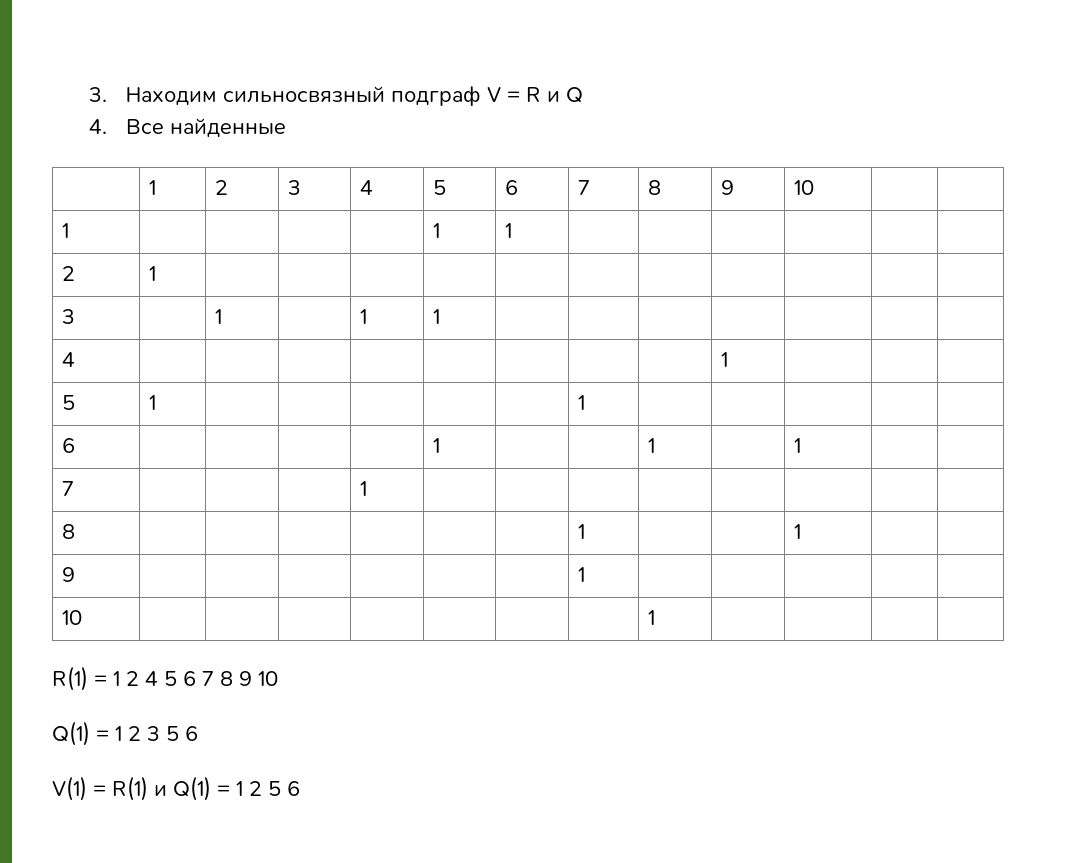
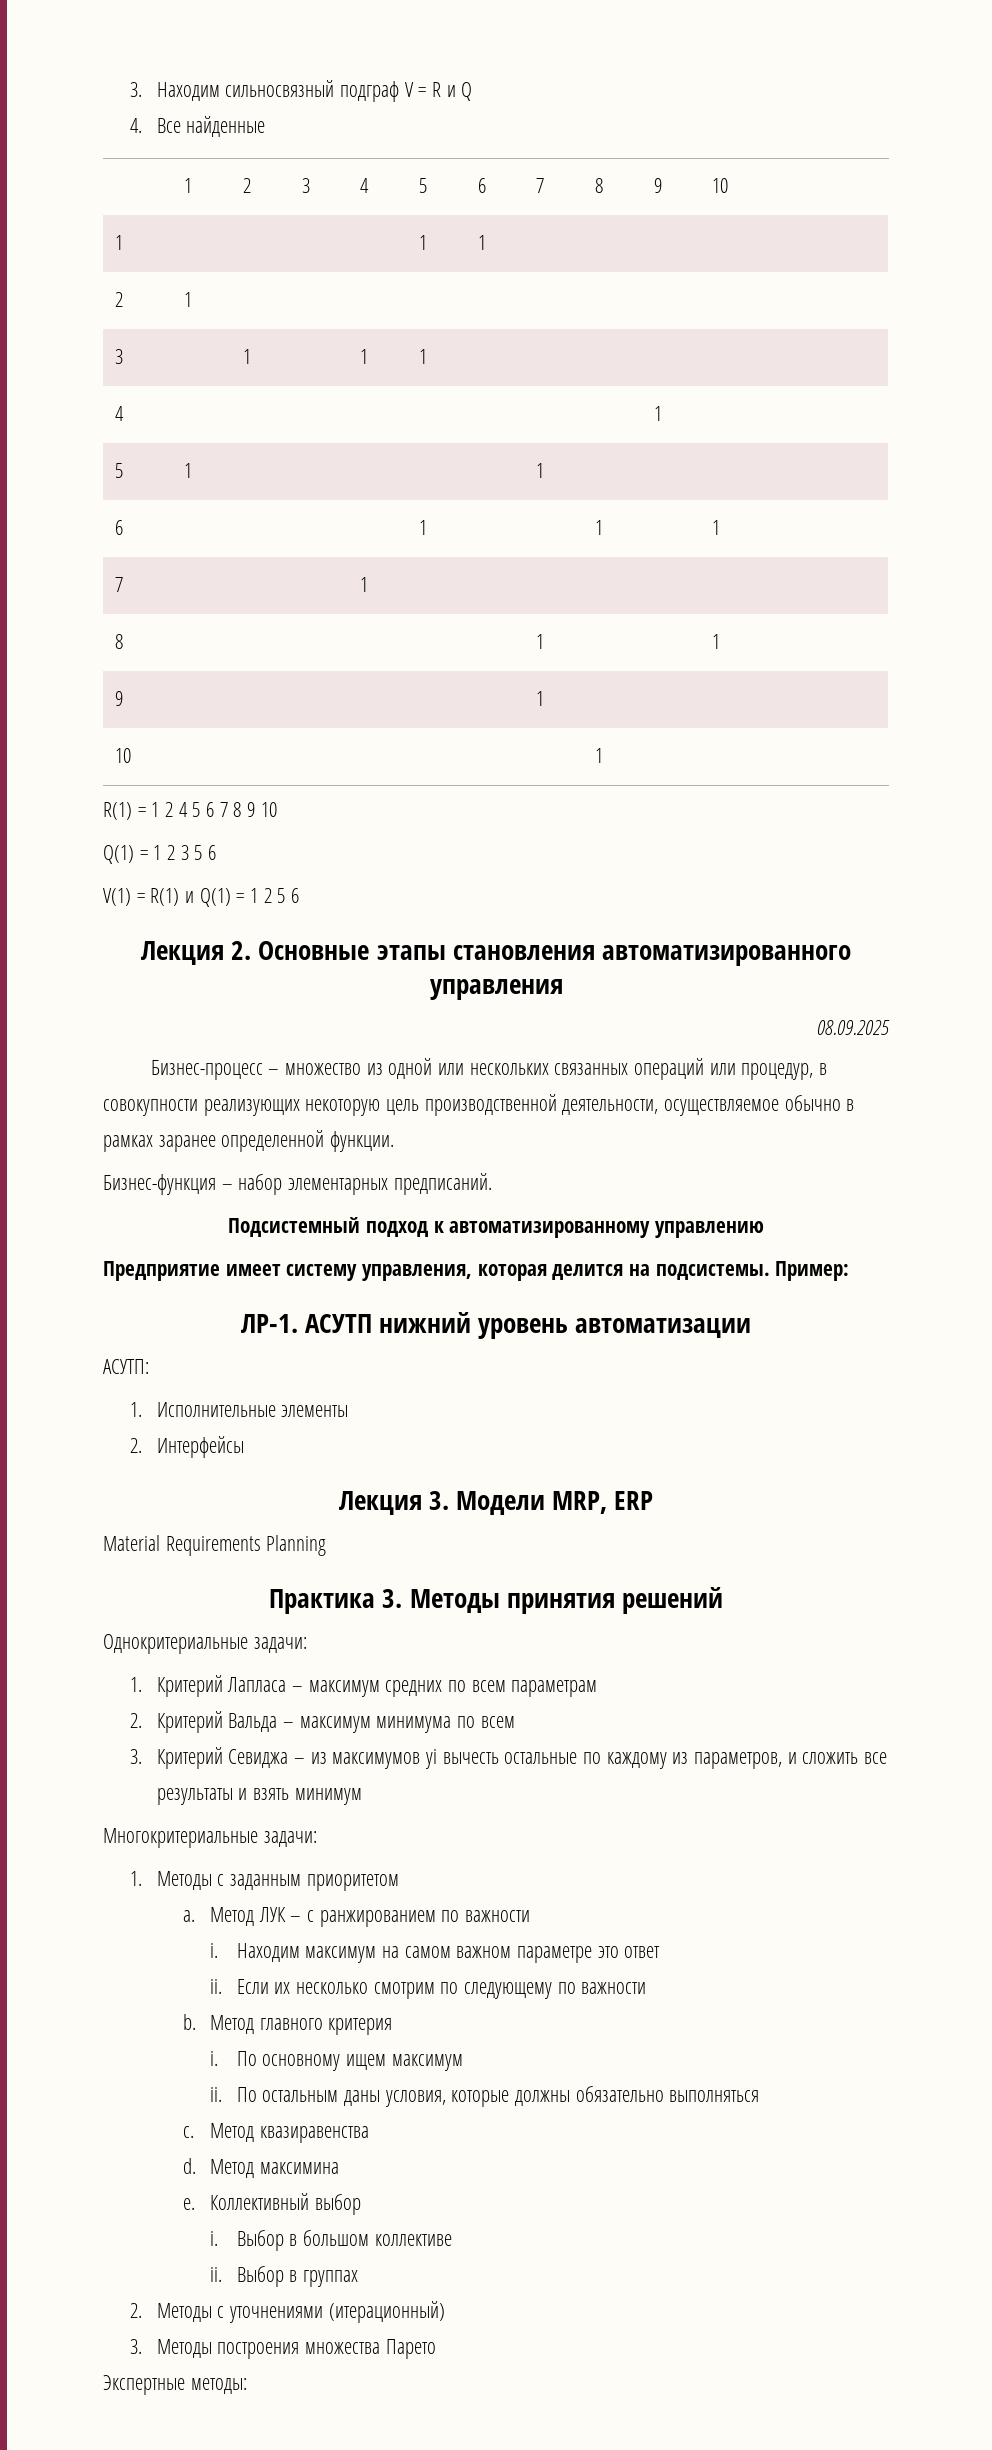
+ Лекция 2. Основные этапы становления автоматизированного управления
+ 08.09.2025
+ Бизнес-процесс – множество из одной или нескольких связанных операций или процедур, в совокупности реализующих некоторую цель производственной деятельности, осуществляемое обычно в рамках заранее определенной функции.
+ Бизнес-функция – набор элементарных предписаний.
+ Подсистемный подход к автоматизированному управлению
+ Предприятие имеет систему управления, которая делится на подсистемы. Пример:
+ ЛР-1. АСУТП нижний уровень автоматизации
+ АСУТП:
+ 1. Исполнительные элементы
+ 2. Интерфейсы
+ Лекция 3. Модели MRP, ERP
+ Material Requirements Planning
+ Практика 3. Методы принятия решений
+ Однокритериальные задачи:
+ 1. Критерий Лапласа – максимум средних по всем параметрам
+ 2. Критерий Вальда – максимум минимума по всем
+ 3. Критерий Севиджа – из максимумов yi вычесть остальные по каждому из параметров, и сложить все результаты и взять минимум
+ Многокритериальные задачи:
+ 1. Методы с заданным приоритетом
+ a. Метод ЛУК – с ранжированием по важности
+ i. Находим максимум на самом важном параметре это ответ
+ ii. Если их несколько смотрим по следующему по важности
+ b. Метод главного критерия
+ i. По основному ищем максимум
+ ii. По остальным даны условия, которые должны обязательно выполняться
+ c. Метод квазиравенства
+ d. Метод максимина
+ e. Коллективный выбор
+ i. Выбор в большом коллективе
+ ii. Выбор в группах
+ 2. Методы с уточнениями (итерационный)
+ 3. Методы построения множества Парето
+ Экспертные методы:

